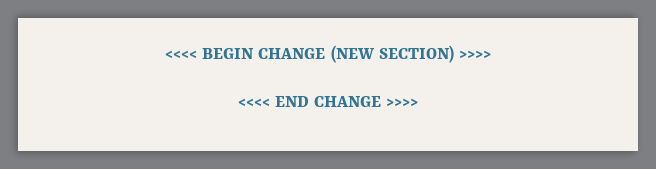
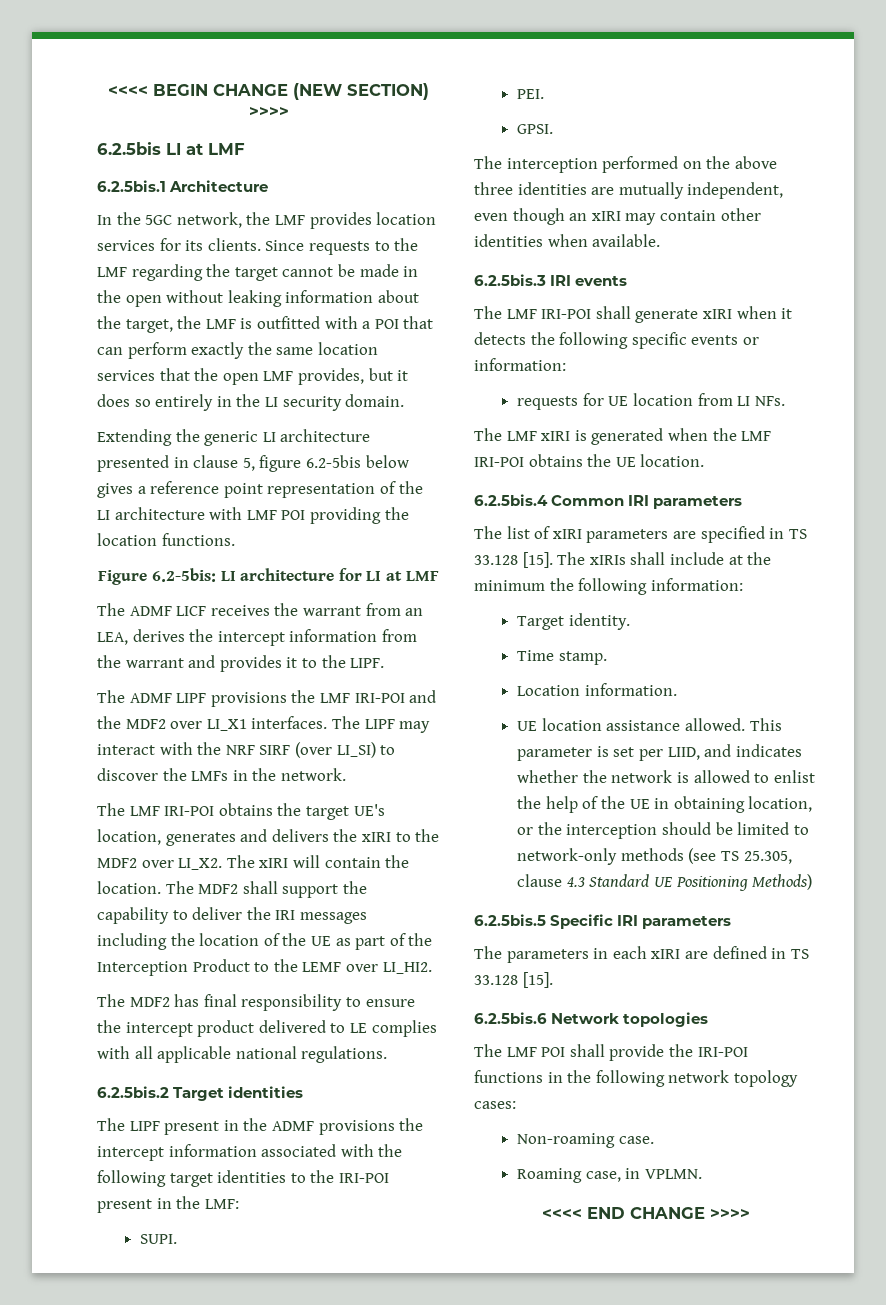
+ 6.2.5bis LI at LMF
+ 6.2.5bis.1 Architecture
+ In the 5GC network, the LMF provides location services for its clients. Since requests to the LMF regarding the target cannot be made in the open without leaking information about the target, the LMF is outfitted with a POI that can perform exactly the same location services that the open LMF provides, but it does so entirely in the LI security domain.
+ Extending the generic LI architecture presented in clause 5, figure 6.2-5bis below gives a reference point representation of the LI architecture with LMF POI providing the location functions.
+ Figure 6.2-5bis: LI architecture for LI at LMF
+ The ADMF LICF receives the warrant from an LEA, derives the intercept information from the warrant and provides it to the LIPF.
+ The ADMF LIPF provisions the LMF IRI-POI and the MDF2 over LI_X1 interfaces. The LIPF may interact with the NRF SIRF (over LI_SI) to discover the LMFs in the network.
+ The LMF IRI-POI obtains the target UE's location, generates and delivers the xIRI to the MDF2 over LI_X2. The xIRI will contain the location. The MDF2 shall support the capability to deliver the IRI messages including the location of the UE as part of the Interception Product to the LEMF over LI_HI2.
+ The MDF2 has final responsibility to ensure the intercept product delivered to LE complies with all applicable national regulations.
+ 6.2.5bis.2 Target identities
+ The LIPF present in the ADMF provisions the intercept information associated with the following target identities to the IRI-POI present in the LMF:
+ SUPI.
+ PEI.
+ GPSI.
+ The interception performed on the above three identities are mutually independent, even though an xIRI may contain other identities when available.
+ 6.2.5bis.3 IRI events
+ The LMF IRI-POI shall generate xIRI when it detects the following specific events or information:
+ requests for UE location from LI NFs.
+ The LMF xIRI is generated when the LMF IRI-POI obtains the UE location.
+ 6.2.5bis.4 Common IRI parameters
+ The list of xIRI parameters are specified in TS 33.128 [15]. The xIRIs shall include at the minimum the following information:
+ Target identity.
+ Time stamp.
+ Location information.
+ UE location assistance allowed. This parameter is set per LIID, and indicates whether the network is allowed to enlist the help of the UE in obtaining location, or the interception should be limited to network-only methods (see TS 25.305, clause 4.3 Standard UE Positioning Methods)
+ 6.2.5bis.5 Specific IRI parameters
+ The parameters in each xIRI are defined in TS 33.128 [15].
+ 6.2.5bis.6 Network topologies
+ The LMF POI shall provide the IRI-POI functions in the following network topology cases:
+ Non-roaming case.
+ Roaming case, in VPLMN.

